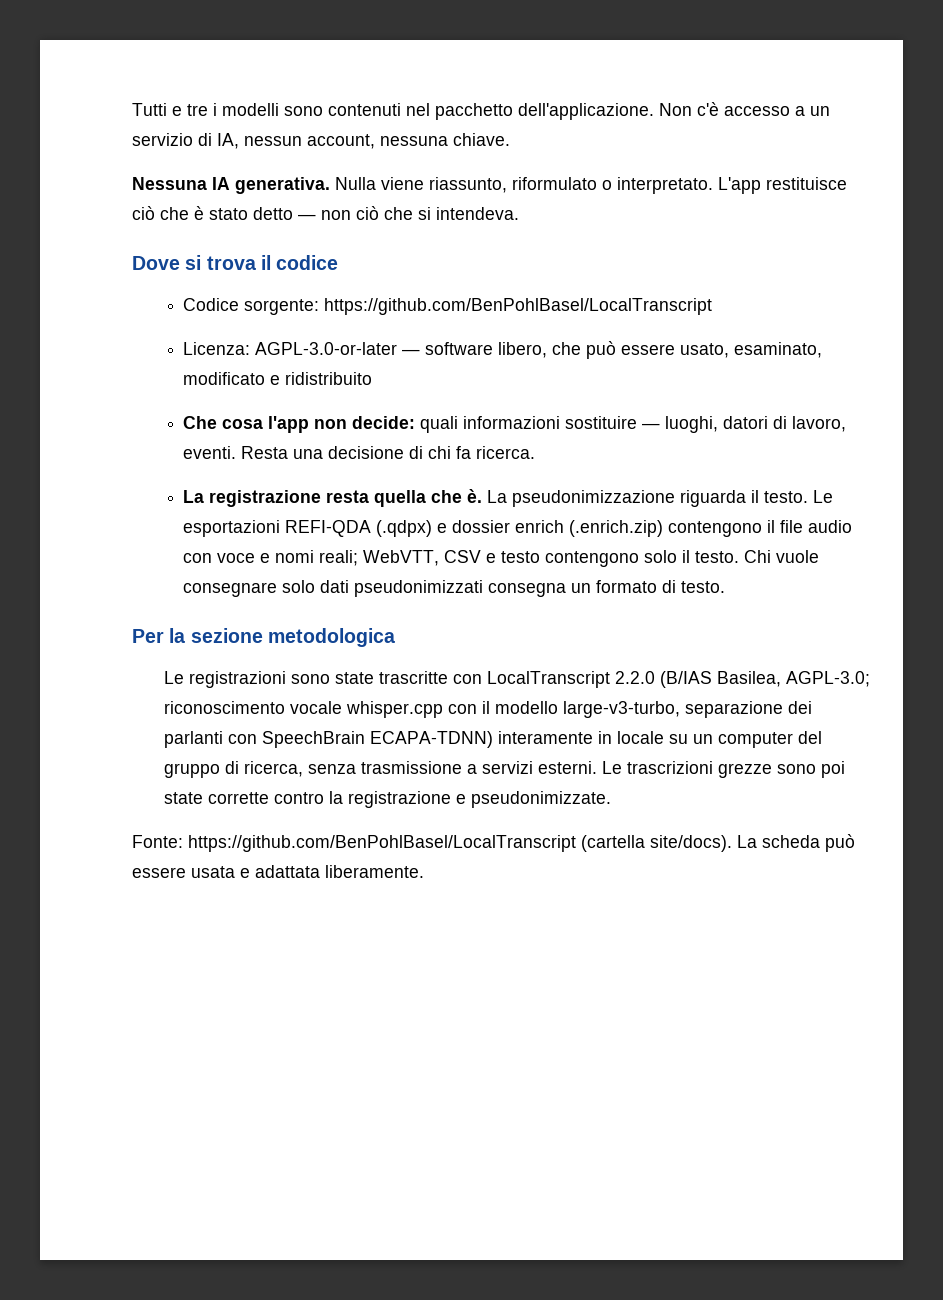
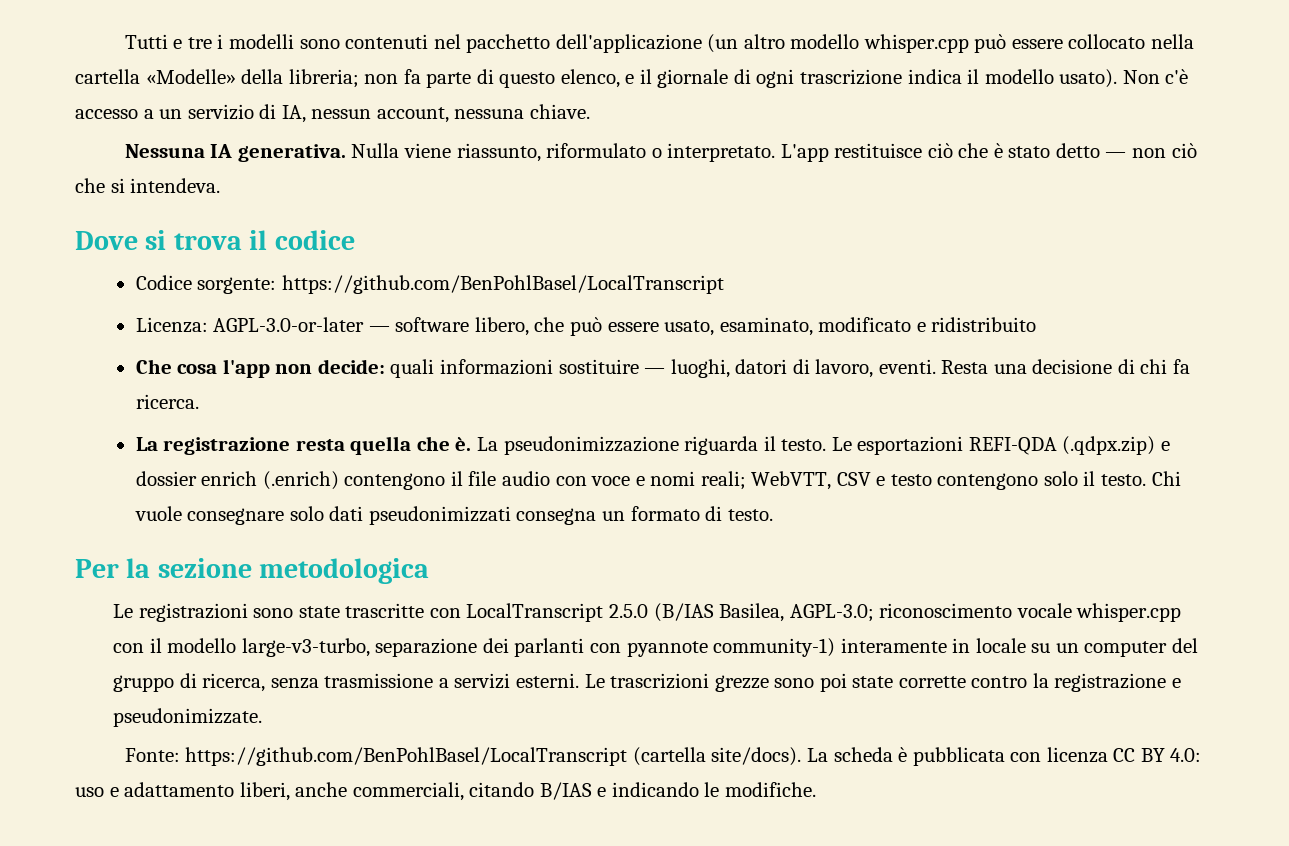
- Tutti e tre i modelli sono contenuti nel pacchetto dell'applicazione.
+ Tutti e tre i modelli sono contenuti nel pacchetto dell'applicazione (un altro modello whisper.cpp può essere collocato nella cartella «Modelle» della libreria; non fa parte di questo elenco, e il giornale di ogni trascrizione indica il modello usato).
- Le esportazioni REFI-QDA (.qdpx) e dossier enrich (.enrich.zip) contengono il file audio con voce e nomi reali; WebVTT, CSV e testo contengono solo il testo.
+ Le esportazioni REFI-QDA (.qdpx.zip) e dossier enrich (.enrich) contengono il file audio con voce e nomi reali; WebVTT, CSV e testo contengono solo il testo.
- Le registrazioni sono state trascritte con LocalTranscript 2.2.0 (B/IAS Basilea, AGPL-3.0; riconoscimento vocale whisper.cpp con il modello large-v3-turbo, separazione dei parlanti con SpeechBrain ECAPA-TDNN) interamente in locale su un computer del gruppo di ricerca, senza trasmissione a servizi esterni.
+ Le registrazioni sono state trascritte con LocalTranscript 2.5.0 (B/IAS Basilea, AGPL-3.0; riconoscimento vocale whisper.cpp con il modello large-v3-turbo, separazione dei parlanti con pyannote community-1) interamente in locale su un computer del gruppo di ricerca, senza trasmissione a servizi esterni.
- La scheda può essere usata e adattata liberamente.
+ La scheda è pubblicata con licenza CC BY 4.0: uso e adattamento liberi, anche commerciali, citando B/IAS e indicando le modifiche.

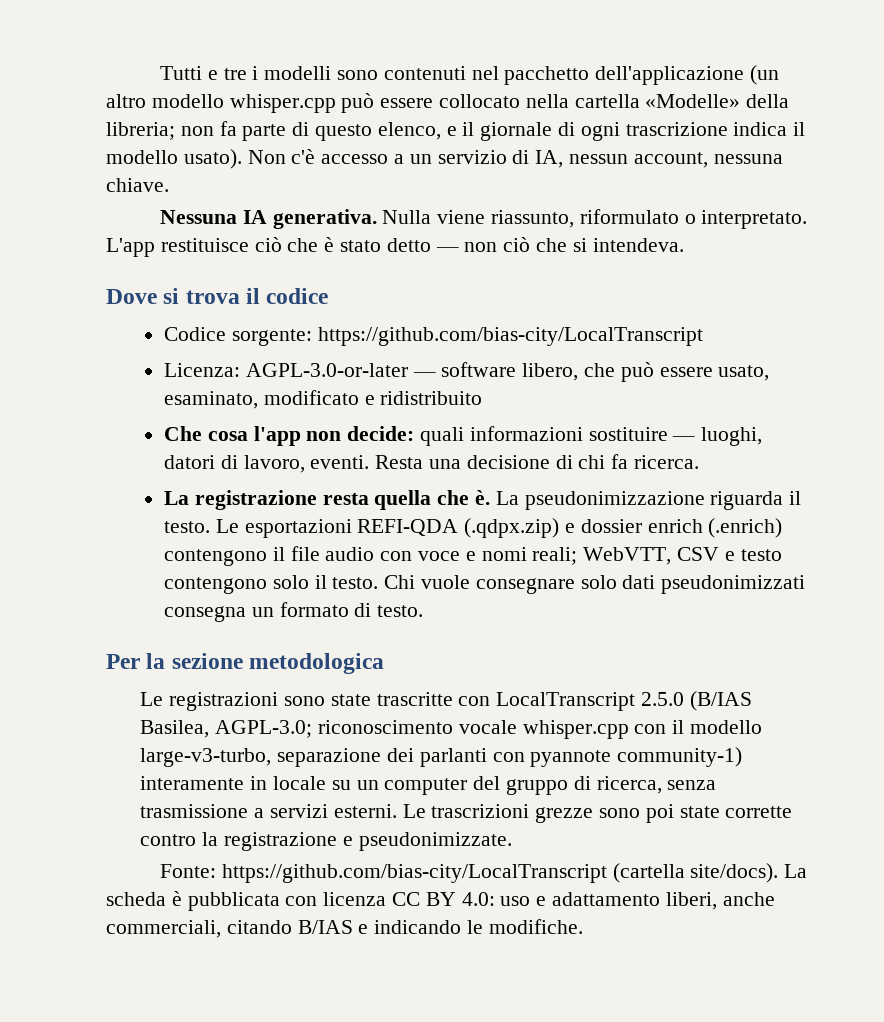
- Codice sorgente: https://github.com/BenPohlBasel/LocalTranscript
+ Codice sorgente: https://github.com/bias-city/LocalTranscript
- Fonte: https://github.com/BenPohlBasel/LocalTranscript (cartella site/docs).
+ Fonte: https://github.com/bias-city/LocalTranscript (cartella site/docs).

